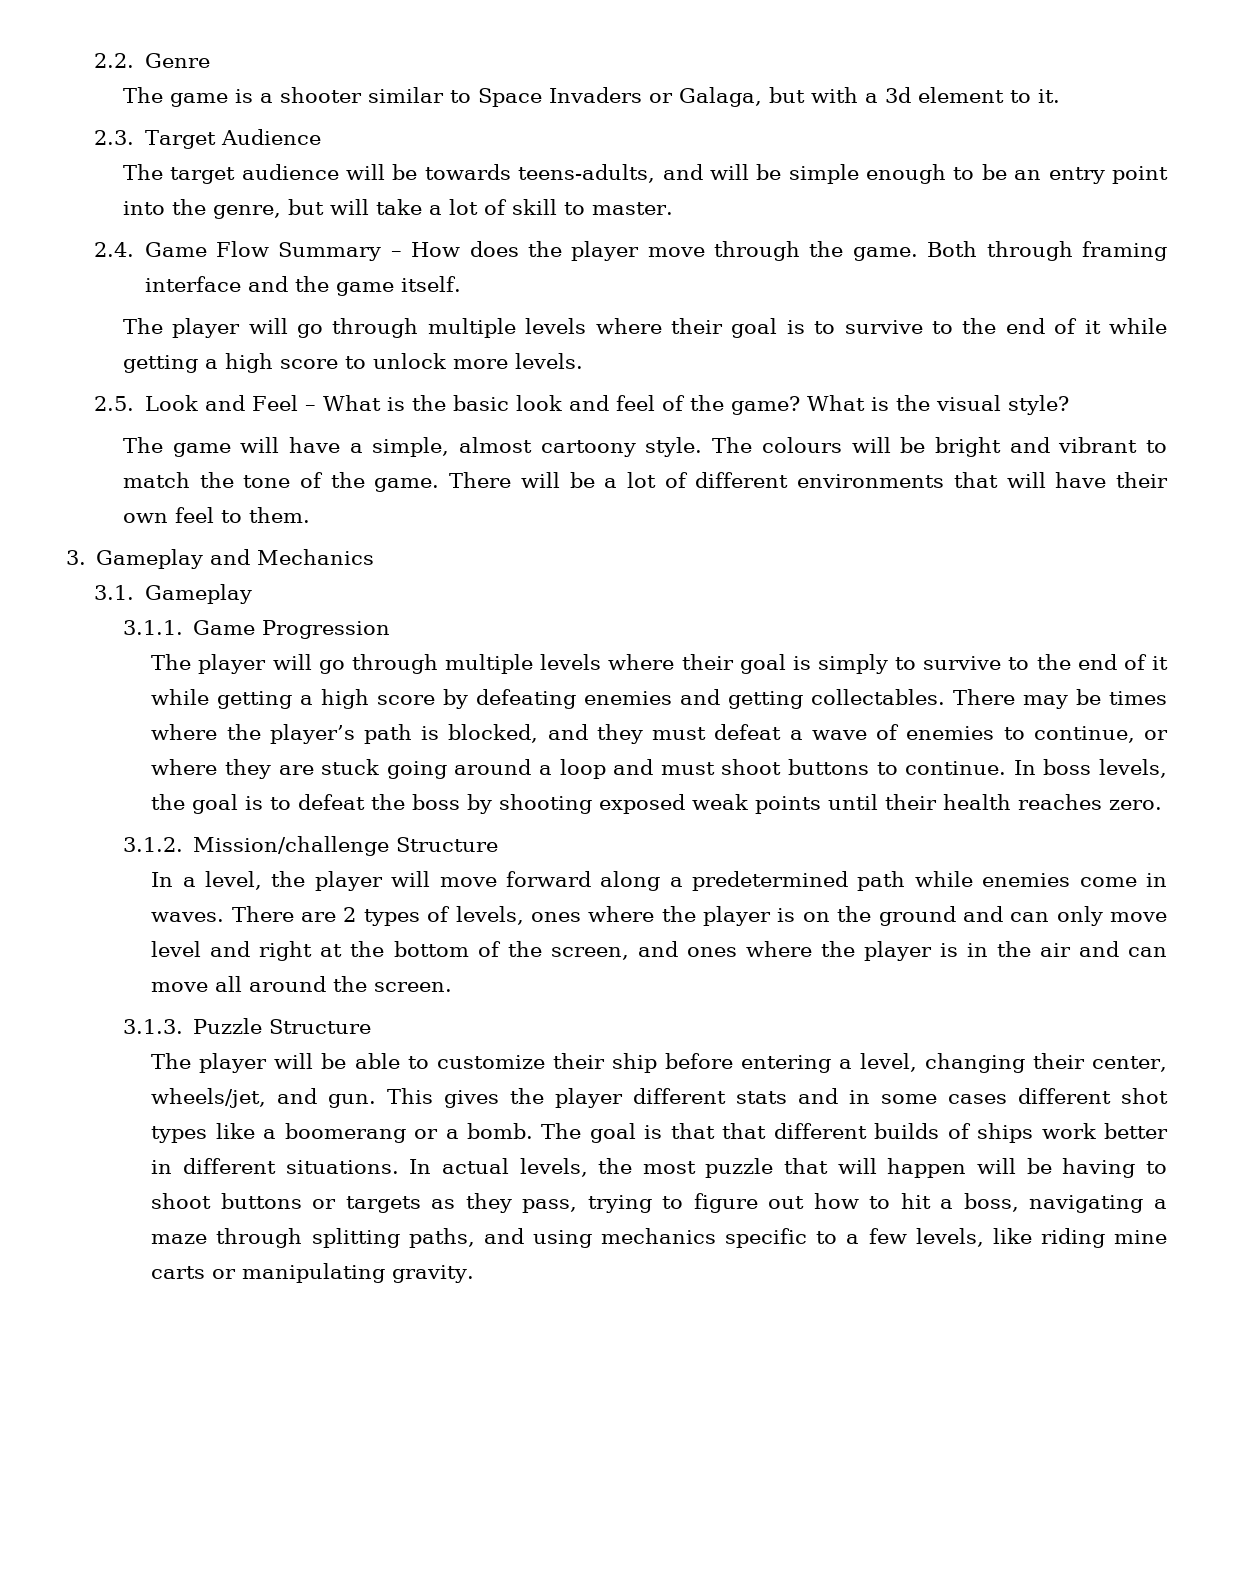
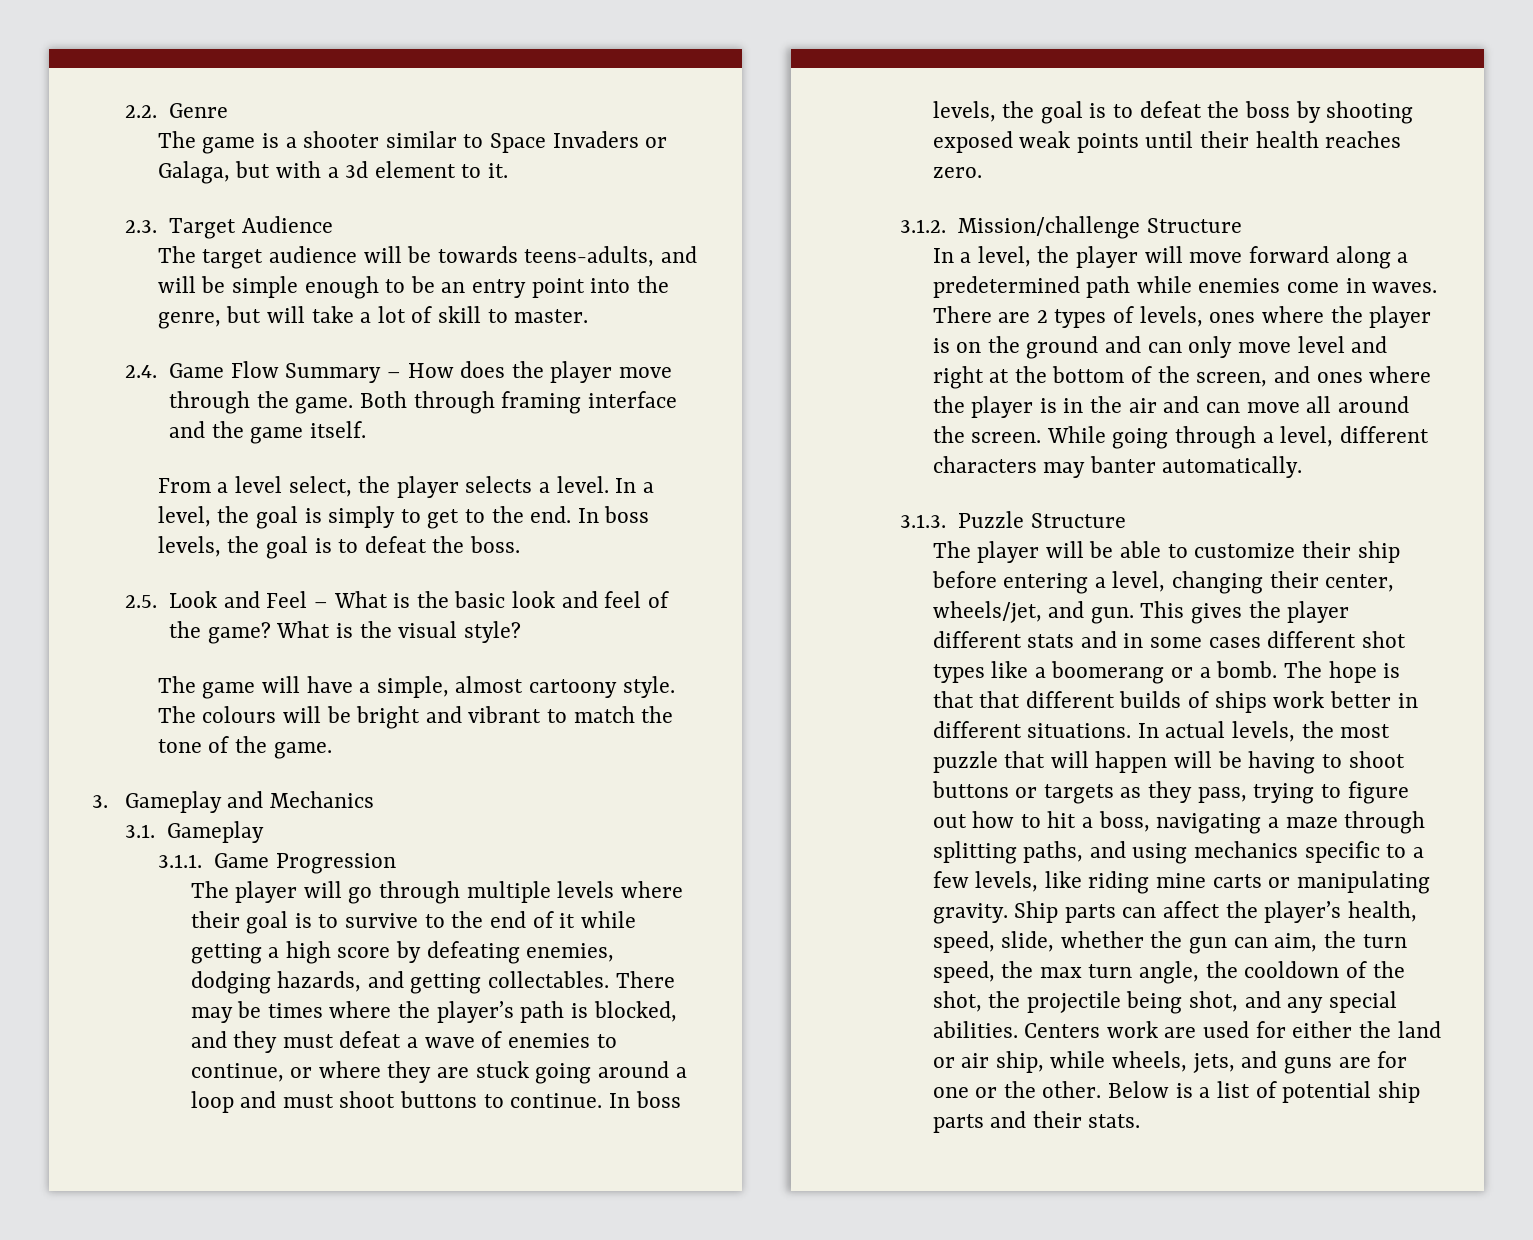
- The player will go through multiple levels where their goal is to survive to the end of it while getting a high score to unlock more levels.
+ From a level select, the player selects a level. In a level, the goal is simply to get to the end. In boss levels, the goal is to defeat the boss.
- There will be a lot of different environments that will have their own feel to them.
- The player will go through multiple levels where their goal is simply to survive to the end of it while getting a high score by defeating enemies and getting collectables.
+ The player will go through multiple levels where their goal is to survive to the end of it while getting a high score by defeating enemies, dodging hazards, and getting collectables.
+ While going through a level, different characters may banter automatically.
- The goal is that that different builds of ships work better in different situations.
+ The hope is that that different builds of ships work better in different situations.
+ Ship parts can affect the player’s health, speed, slide, whether the gun can aim, the turn speed, the max turn angle, the cooldown of the shot, the projectile being shot, and any special abilities. Centers work are used for either the land or air ship, while wheels, jets, and guns are for one or the other. Below is a list of potential ship parts and their stats.

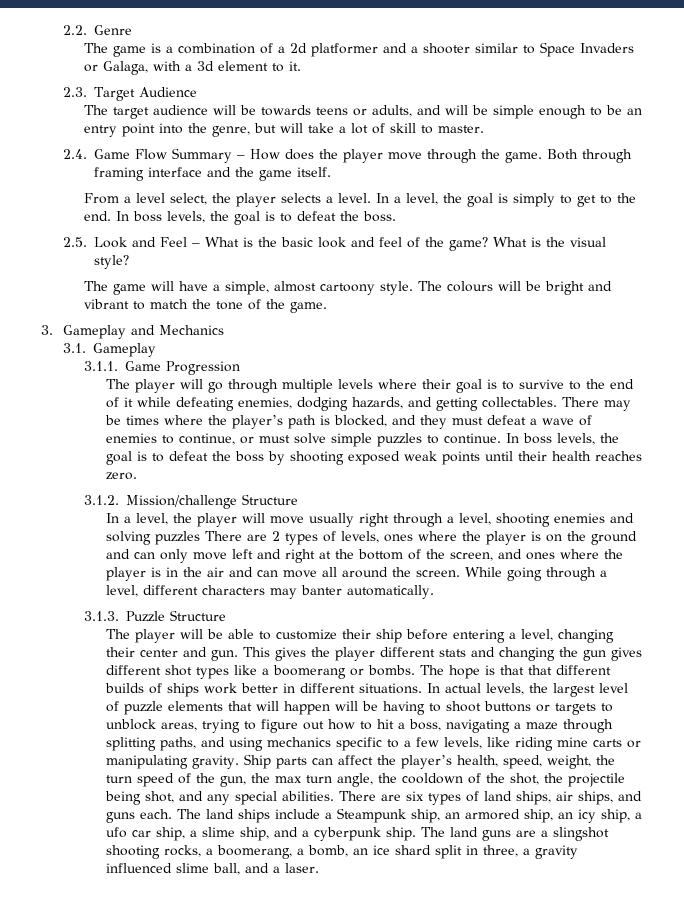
- The game is a shooter similar to Space Invaders or Galaga, but with a 3d element to it.
+ The game is a combination of a 2d platformer and a shooter similar to Space Invaders or Galaga, with a 3d element to it.
- The target audience will be towards teens-adults, and will be simple enough to be an entry point into the genre, but will take a lot of skill to master.
+ The target audience will be towards teens or adults, and will be simple enough to be an entry point into the genre, but will take a lot of skill to master.
- The player will go through multiple levels where their goal is to survive to the end of it while getting a high score by defeating enemies, dodging hazards, and getting collectables.
+ The player will go through multiple levels where their goal is to survive to the end of it while defeating enemies, dodging hazards, and getting collectables.
- There may be times where the player’s path is blocked, and they must defeat a wave of enemies to continue, or where they are stuck going around a loop and must shoot buttons to continue.
+ There may be times where the player’s path is blocked, and they must defeat a wave of enemies to continue, or must solve simple puzzles to continue.
- In a level, the player will move forward along a predetermined path while enemies come in waves. There are 2 types of levels, ones where the player is on the ground and can only move level and right at the bottom of the screen, and ones where the player is in the air and can move all around the screen.
+ In a level, the player will move usually right through a level, shooting enemies and solving puzzles There are 2 types of levels, ones where the player is on the ground and can only move left and right at the bottom of the screen, and ones where the player is in the air and can move all around the screen.
- The player will be able to customize their ship before entering a level, changing their center, wheels/jet, and gun.
+ The player will be able to customize their ship before entering a level, changing their center and gun.
- This gives the player different stats and in some cases different shot types like a boomerang or a bomb.
+ This gives the player different stats and changing the gun gives different shot types like a boomerang or bombs.
- In actual levels, the most puzzle that will happen will be having to shoot buttons or targets as they pass, trying to figure out how to hit a boss, navigating a maze through splitting paths, and using mechanics specific to a few levels, like riding mine carts or manipulating gravity.
+ In actual levels, the largest level of puzzle elements that will happen will be having to shoot buttons or targets to unblock areas, trying to figure out how to hit a boss, navigating a maze through splitting paths, and using mechanics specific to a few levels, like riding mine carts or manipulating gravity.
- Ship parts can affect the player’s health, speed, slide, whether the gun can aim, the turn speed, the max turn angle, the cooldown of the shot, the projectile being shot, and any special abilities.
+ Ship parts can affect the player’s health, speed, weight, the turn speed of the gun, the max turn angle, the cooldown of the shot, the projectile being shot, and any special abilities.
- Centers work are used for either the land or air ship, while wheels, jets, and guns are for one or the other. Below is a list of potential ship parts and their stats.
+ There are six types of land ships, air ships, and guns each. The land ships include a Steampunk ship, an armored ship, an icy ship, a ufo car ship, a slime ship, and a cyberpunk ship. The land guns are a slingshot shooting rocks, a boomerang, a bomb, an ice shard split in three, a gravity influenced slime ball, and a laser.

